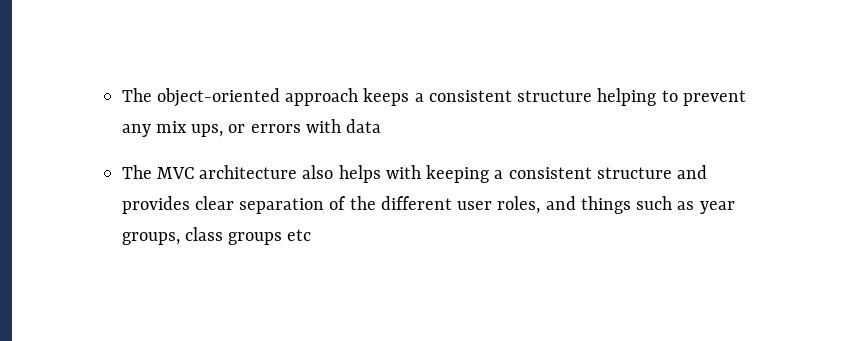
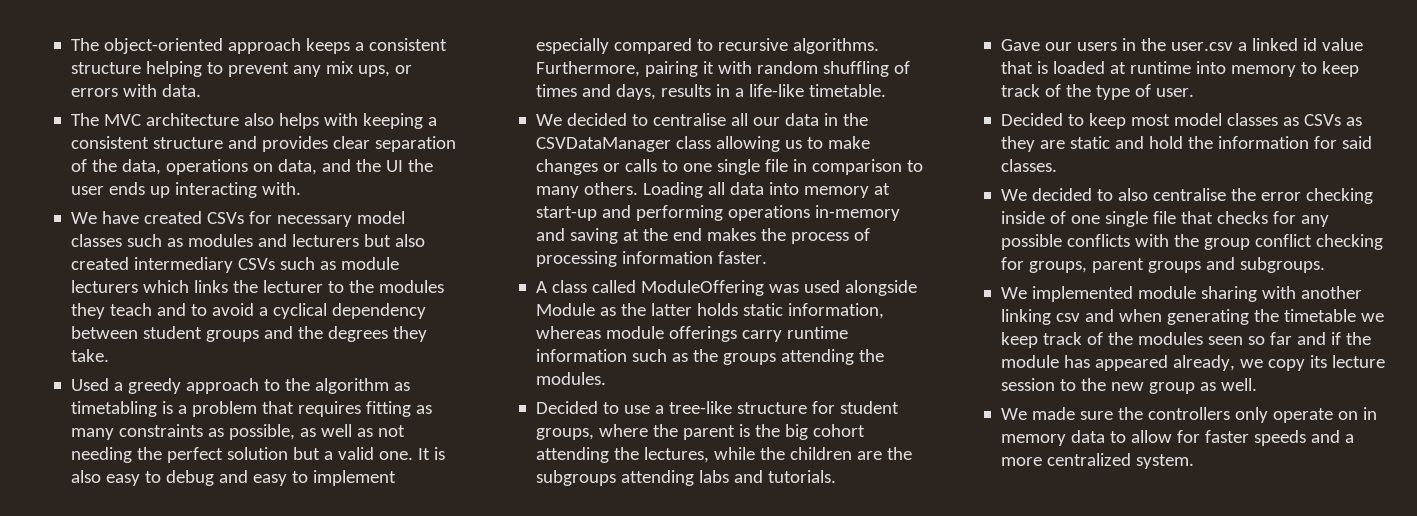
- The object-oriented approach keeps a consistent structure helping to prevent any mix ups, or errors with data
+ The object-oriented approach keeps a consistent structure helping to prevent any mix ups, or errors with data.
- The MVC architecture also helps with keeping a consistent structure and provides clear separation of the different user roles, and things such as year groups, class groups etc
+ The MVC architecture also helps with keeping a consistent structure and provides clear separation of the data, operations on data, and the UI the user ends up interacting with.
+ We have created CSVs for necessary model classes such as modules and lecturers but also created intermediary CSVs such as module lecturers which links the lecturer to the modules they teach and to avoid a cyclical dependency between student groups and the degrees they take.
+ Used a greedy approach to the algorithm as timetabling is a problem that requires fitting as many constraints as possible, as well as not needing the perfect solution but a valid one. It is also easy to debug and easy to implement especially compared to recursive algorithms. Furthermore, pairing it with random shuffling of times and days, results in a life-like timetable.
+ We decided to centralise all our data in the CSVDataManager class allowing us to make changes or calls to one single file in comparison to many others. Loading all data into memory at start-up and performing operations in-memory and saving at the end makes the process of processing information faster.
+ A class called ModuleOffering was used alongside Module as the latter holds static information, whereas module offerings carry runtime information such as the groups attending the modules.
+ Decided to use a tree-like structure for student groups, where the parent is the big cohort attending the lectures, while the children are the subgroups attending labs and tutorials.
+ Gave our users in the user.csv a linked id value that is loaded at runtime into memory to keep track of the type of user.
+ Decided to keep most model classes as CSVs as they are static and hold the information for said classes.
+ We decided to also centralise the error checking inside of one single file that checks for any possible conflicts with the group conflict checking for groups, parent groups and subgroups.
+ We implemented module sharing with another linking csv and when generating the timetable we keep track of the modules seen so far and if the module has appeared already, we copy its lecture session to the new group as well.
+ We made sure the controllers only operate on in memory data to allow for faster speeds and a more centralized system.

